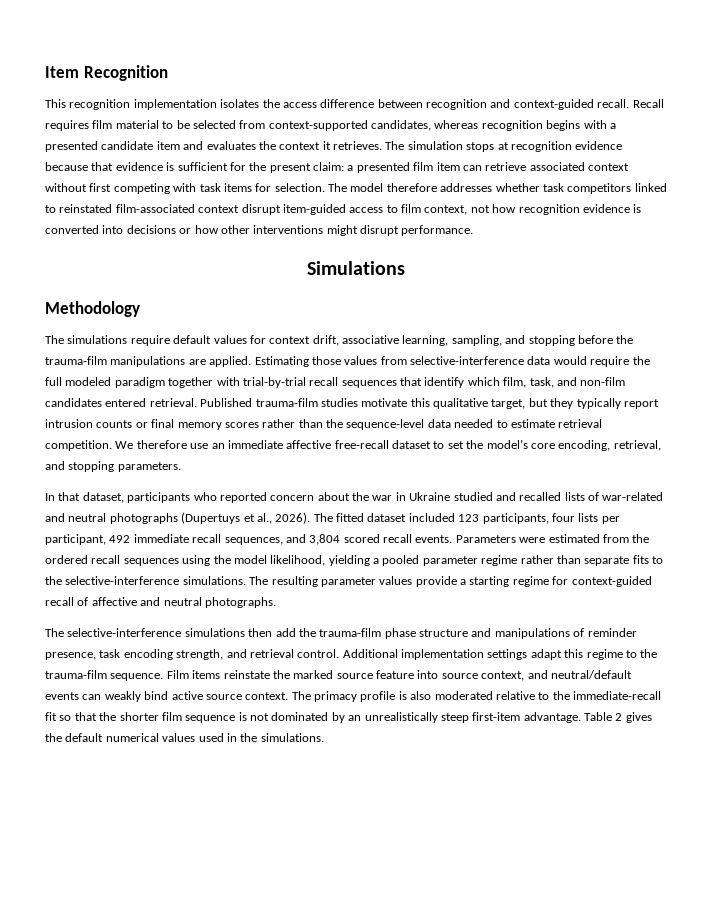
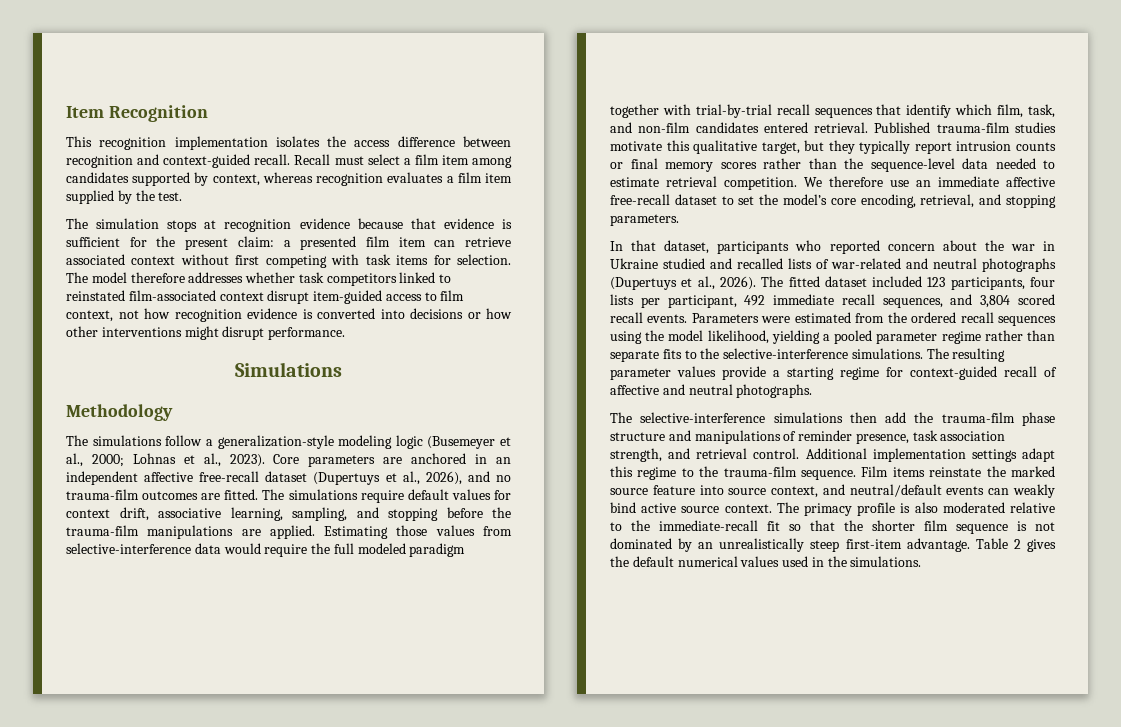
- Recall requires film material to be selected from context-supported candidates, whereas recognition begins with a presented candidate item and evaluates the context it retrieves. The simulation stops at recognition evidence because that evidence is sufficient for the present claim: a presented film item can retrieve associated context without first competing with task items for selection.
+ Recall must select a film item among candidates supported by context, whereas recognition evaluates a film item supplied by the test.
+ The simulation stops at recognition evidence because that evidence is sufficient for the present claim: a presented film item can retrieve associated context without first competing with task items for selection.
- The simulations require default values for context drift, associative learning, sampling, and stopping before the trauma-film manipulations are applied.
+ The simulations follow a generalization-style modeling logic (Busemeyer et al., 2000; Lohnas et al., 2023). Core parameters are anchored in an independent affective free-recall dataset (Dupertuys et al., 2026), and no trauma-film outcomes are fitted. The simulations require default values for context drift, associative learning, sampling, and stopping before the trauma-film manipulations are applied.
- The selective-interference simulations then add the trauma-film phase structure and manipulations of reminder presence, task encoding strength, and retrieval control.
+ The selective-interference simulations then add the trauma-film phase structure and manipulations of reminder presence, task association strength, and retrieval control.

